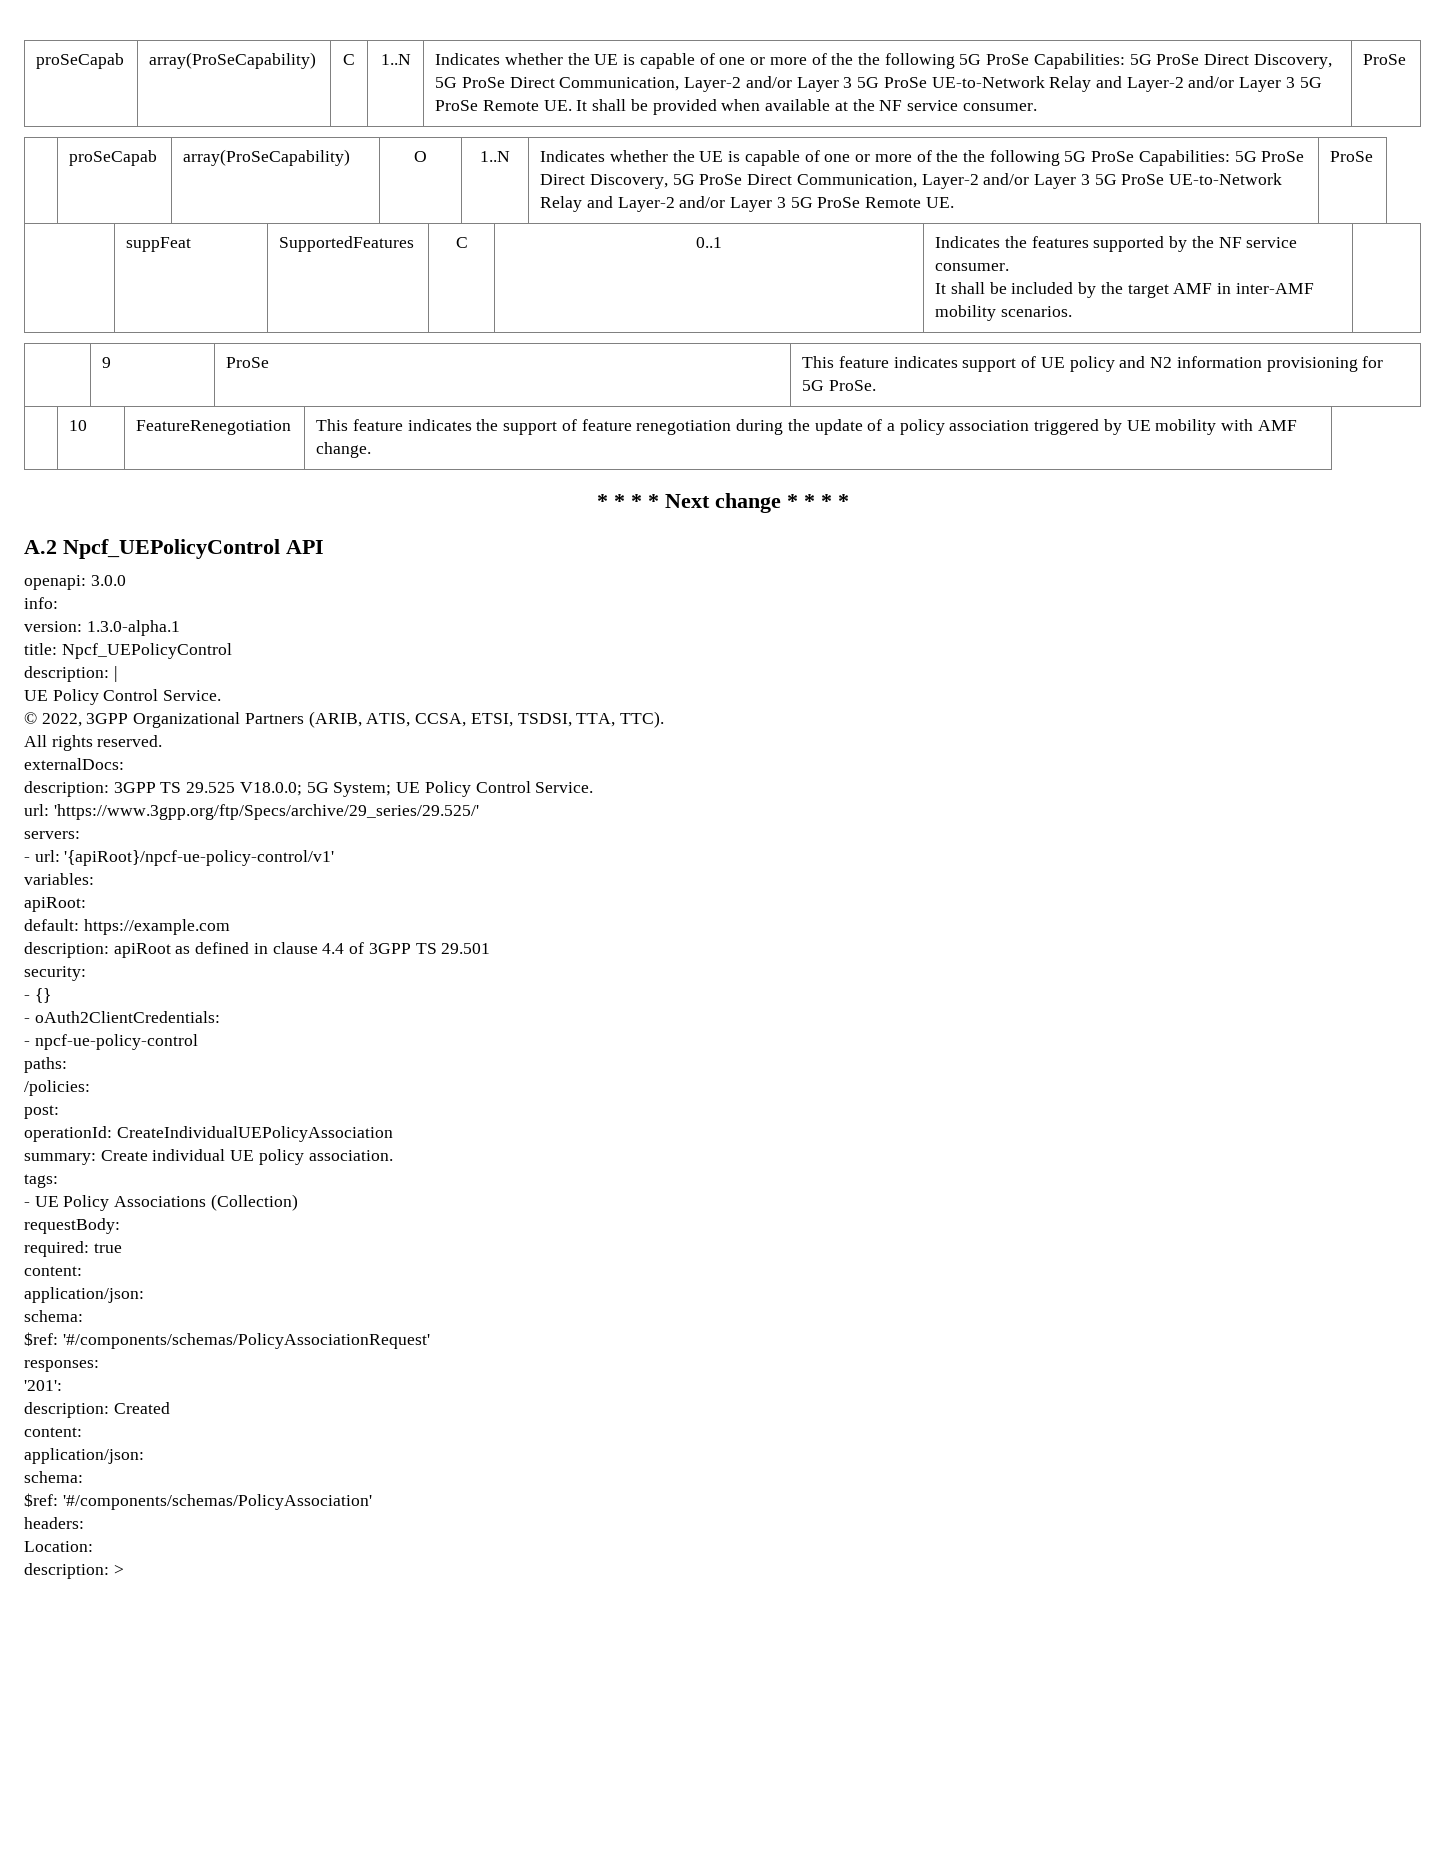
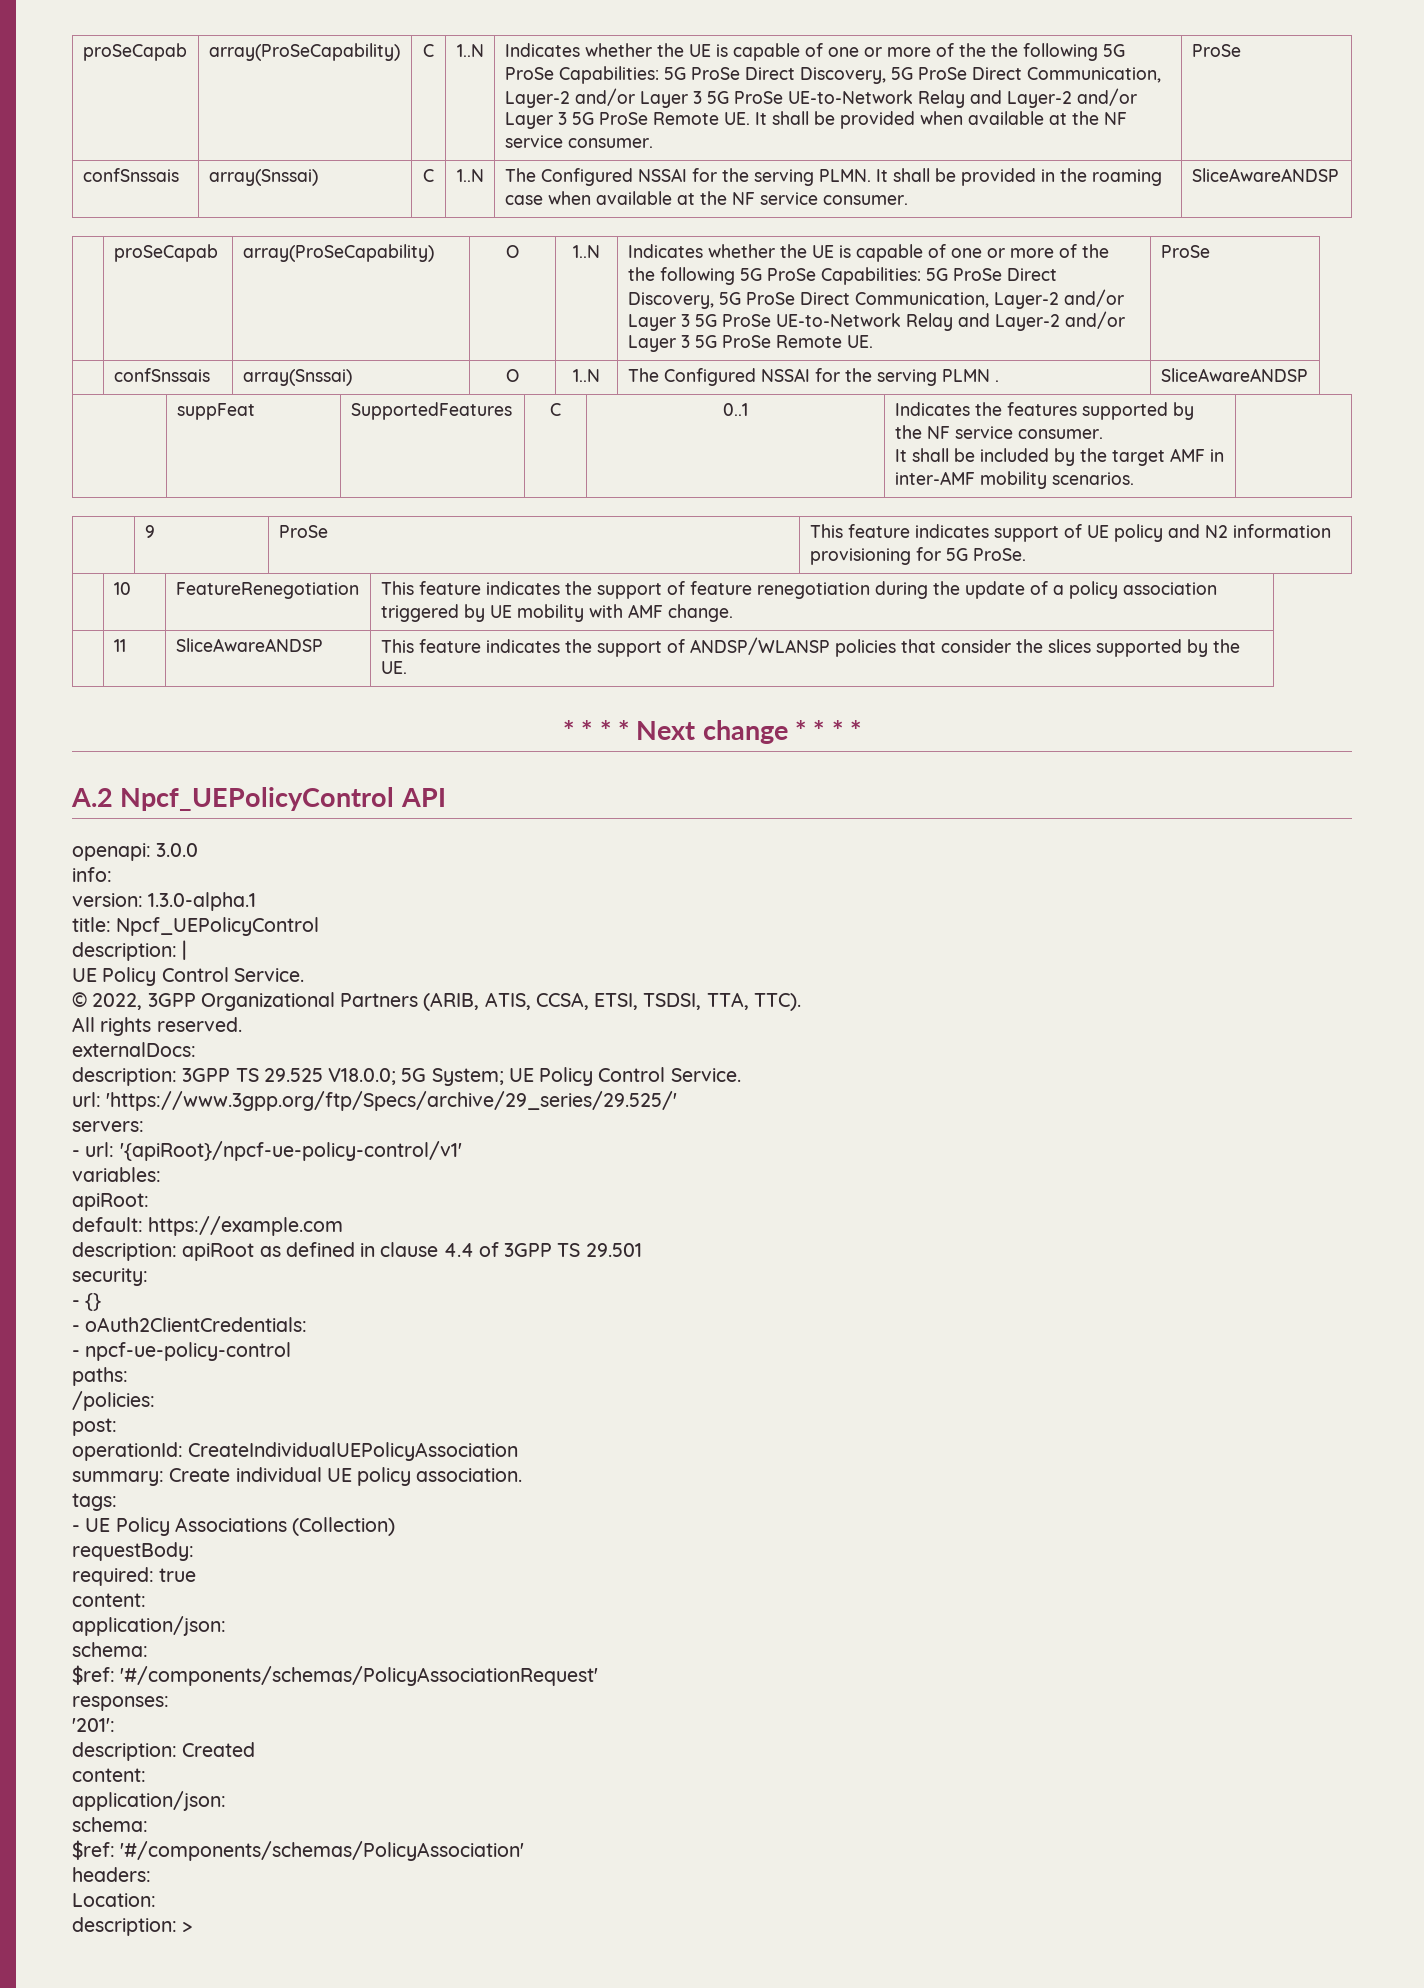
+ confSnssais | array(Snssai) | C | 1..N | The Configured NSSAI for the serving PLMN. It shall be provided in the roaming case when available at the NF service consumer. | SliceAwareANDSP
+ | confSnssais | array(Snssai) | O | 1..N | The Configured NSSAI for the serving PLMN . | SliceAwareANDSP
+ | 11 | SliceAwareANDSP | This feature indicates the support of ANDSP/WLANSP policies that consider the slices supported by the UE.

